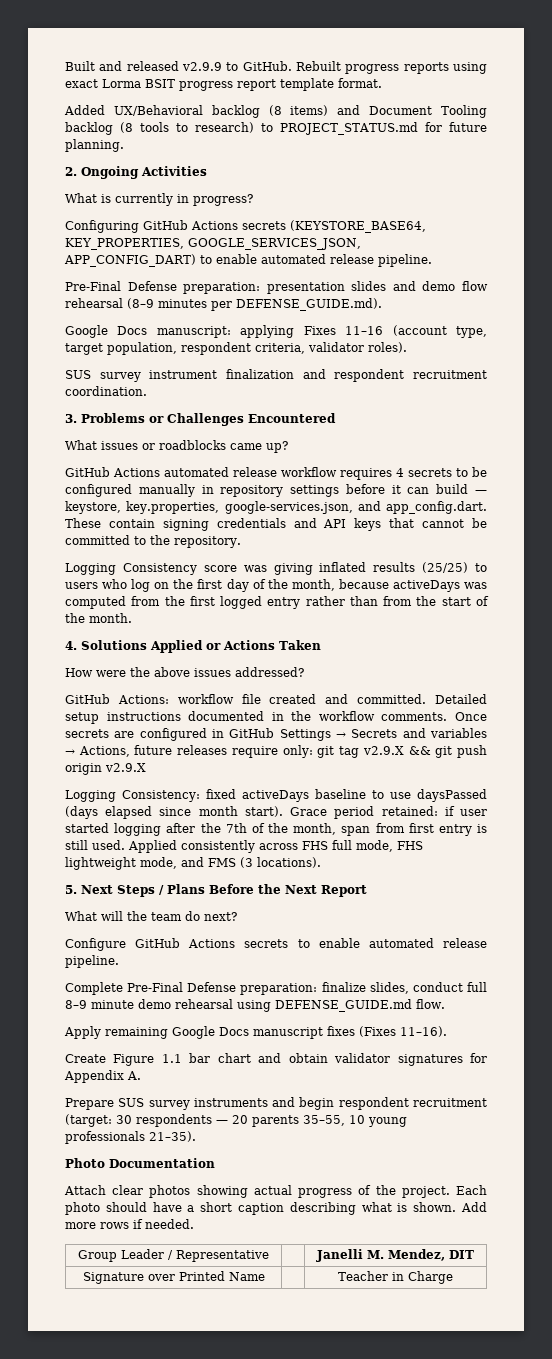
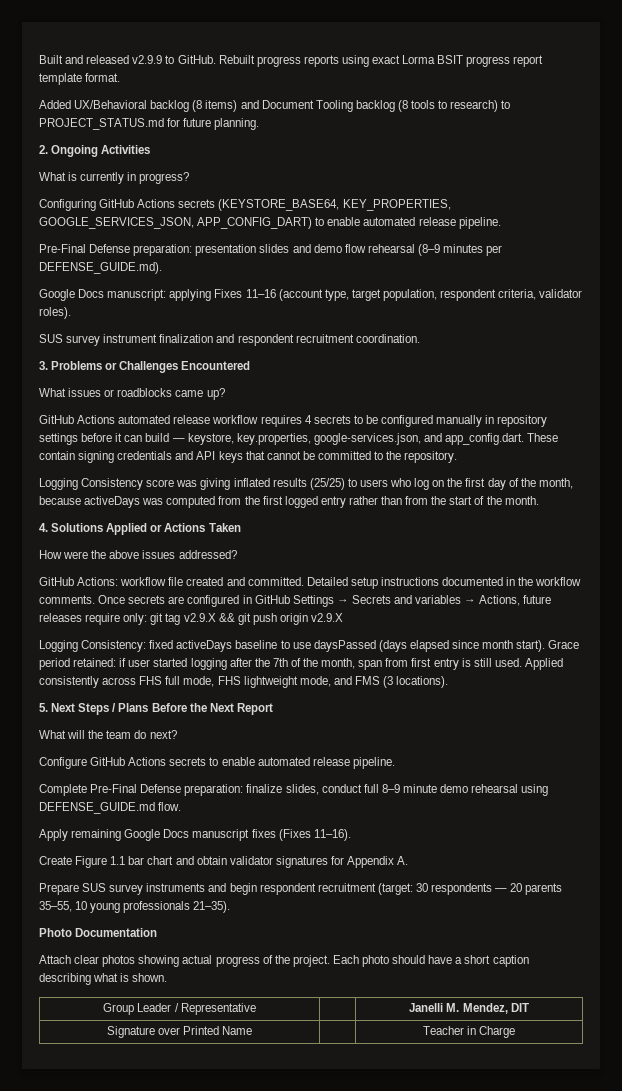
- Add more rows if needed.

